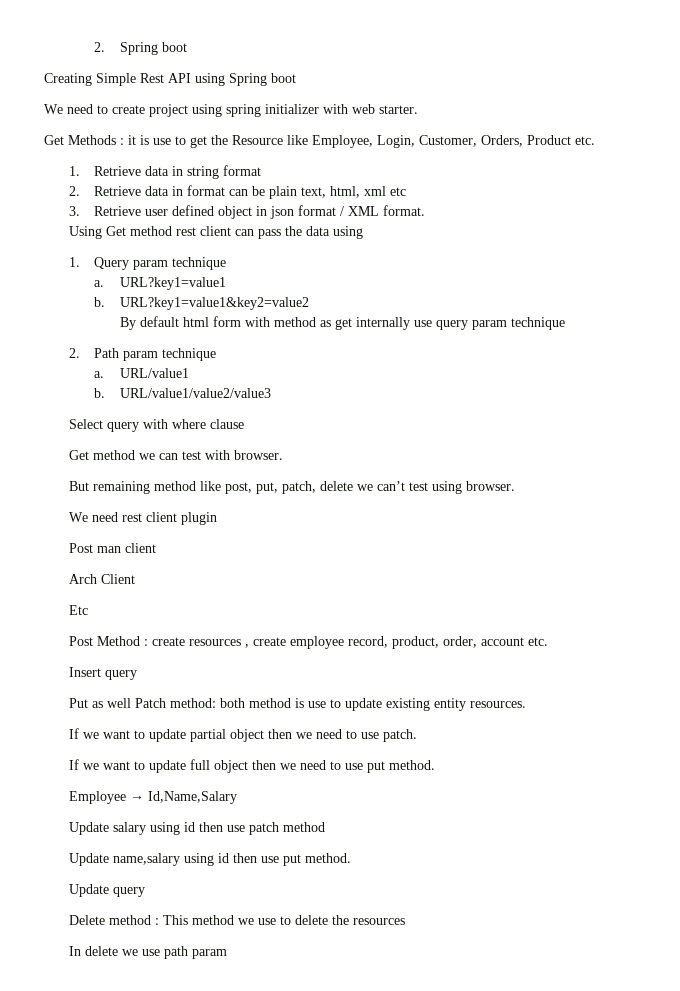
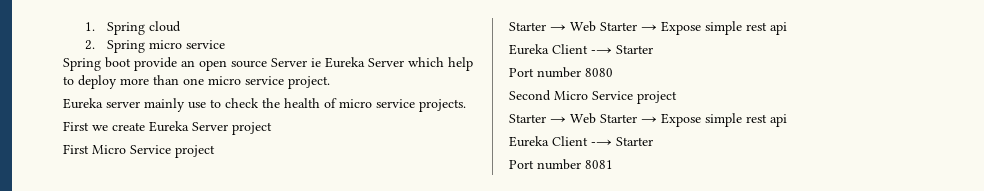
- 2. Spring boot
- Creating Simple Rest API using Spring boot
- We need to create project using spring initializer with web starter.
- Get Methods : it is use to get the Resource like Employee, Login, Customer, Orders, Product etc.
- 1. Retrieve data in string format
- 2. Retrieve data in format can be plain text, html, xml etc
- 3. Retrieve user defined object in json format / XML format.
- Using Get method rest client can pass the data using
- 1. Query param technique
- a. URL?key1=value1
- b. URL?key1=value1&key2=value2
- By default html form with method as get internally use query param technique
- 2. Path param technique
- a. URL/value1
- b. URL/value1/value2/value3
- Select query with where clause
- Get method we can test with browser.
- But remaining method like post, put, patch, delete we can’t test using browser.
- We need rest client plugin
- Post man client
- Arch Client
- Etc
- Post Method : create resources , create employee record, product, order, account etc.
- Insert query
- Put as well Patch method: both method is use to update existing entity resources.
- If we want to update partial object then we need to use patch.
- If we want to update full object then we need to use put method.
- Employee → Id,Name,Salary
- Update salary using id then use patch method
- Update name,salary using id then use put method.
- Update query
- Delete method : This method we use to delete the resources
- In delete we use path param
+ 1. Spring cloud
+ 2. Spring micro service
+ Spring boot provide an open source Server ie Eureka Server which help to deploy more than one micro service project.
+ Eureka server mainly use to check the health of micro service projects.
+ First we create Eureka Server project
+ First Micro Service project
+ Starter → Web Starter → Expose simple rest api
+ Eureka Client -→ Starter
+ Port number 8080
+ Second Micro Service project
+ Starter → Web Starter → Expose simple rest api
+ Eureka Client -→ Starter
+ Port number 8081

